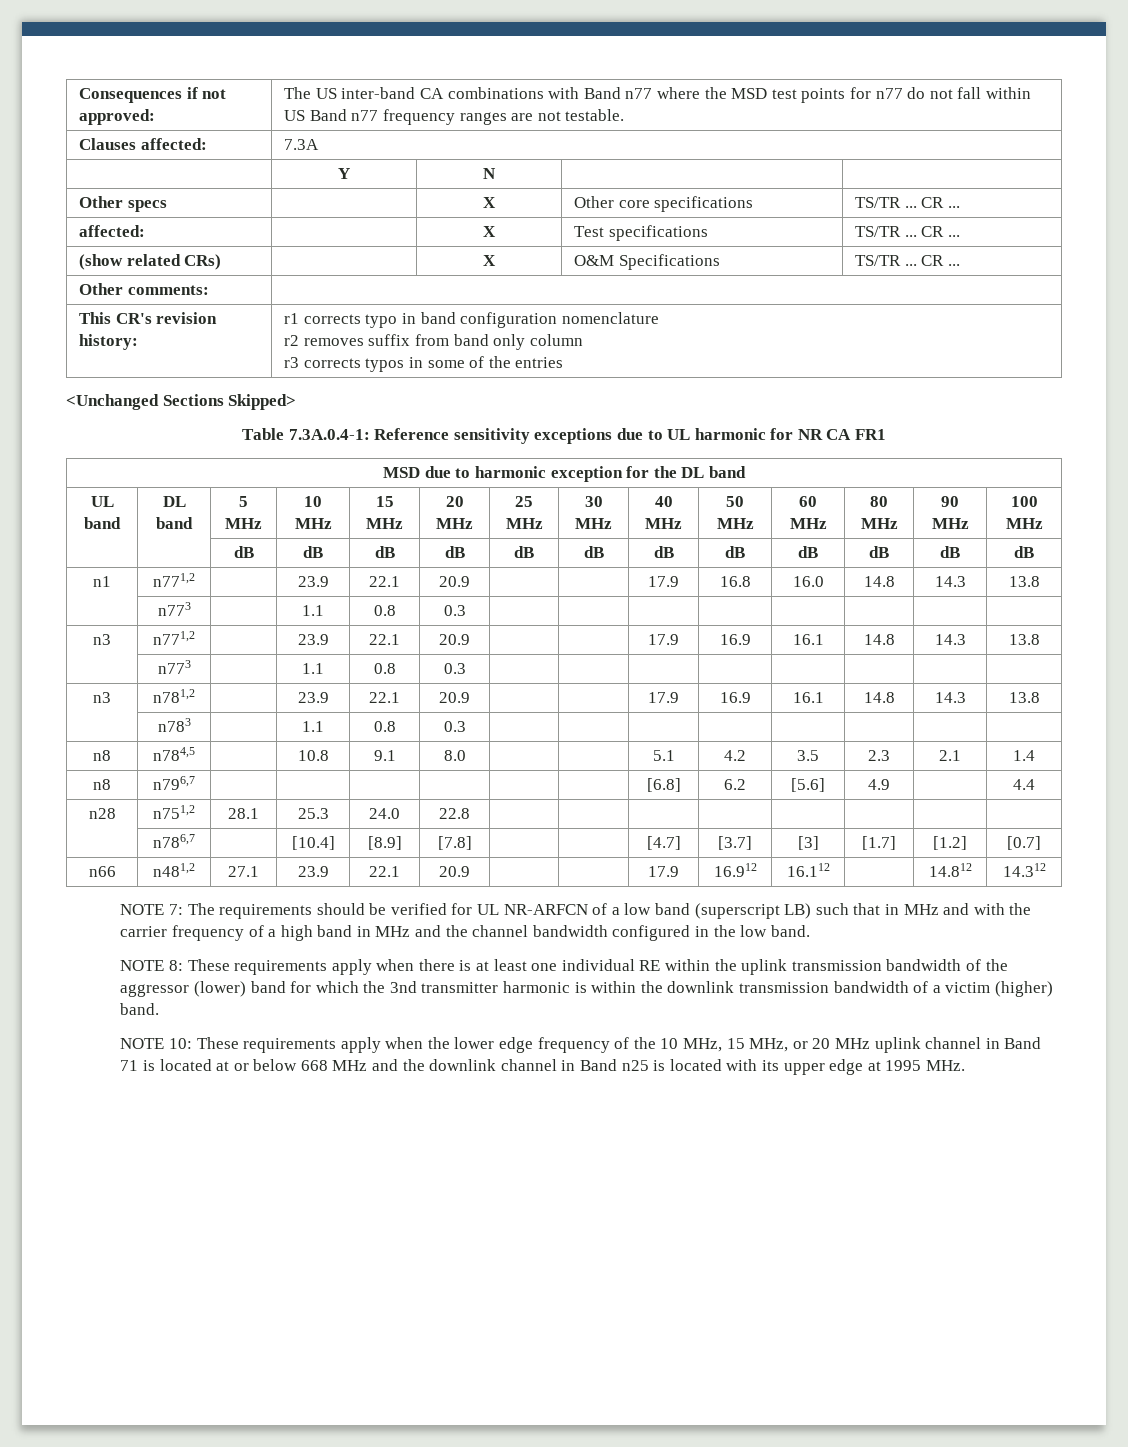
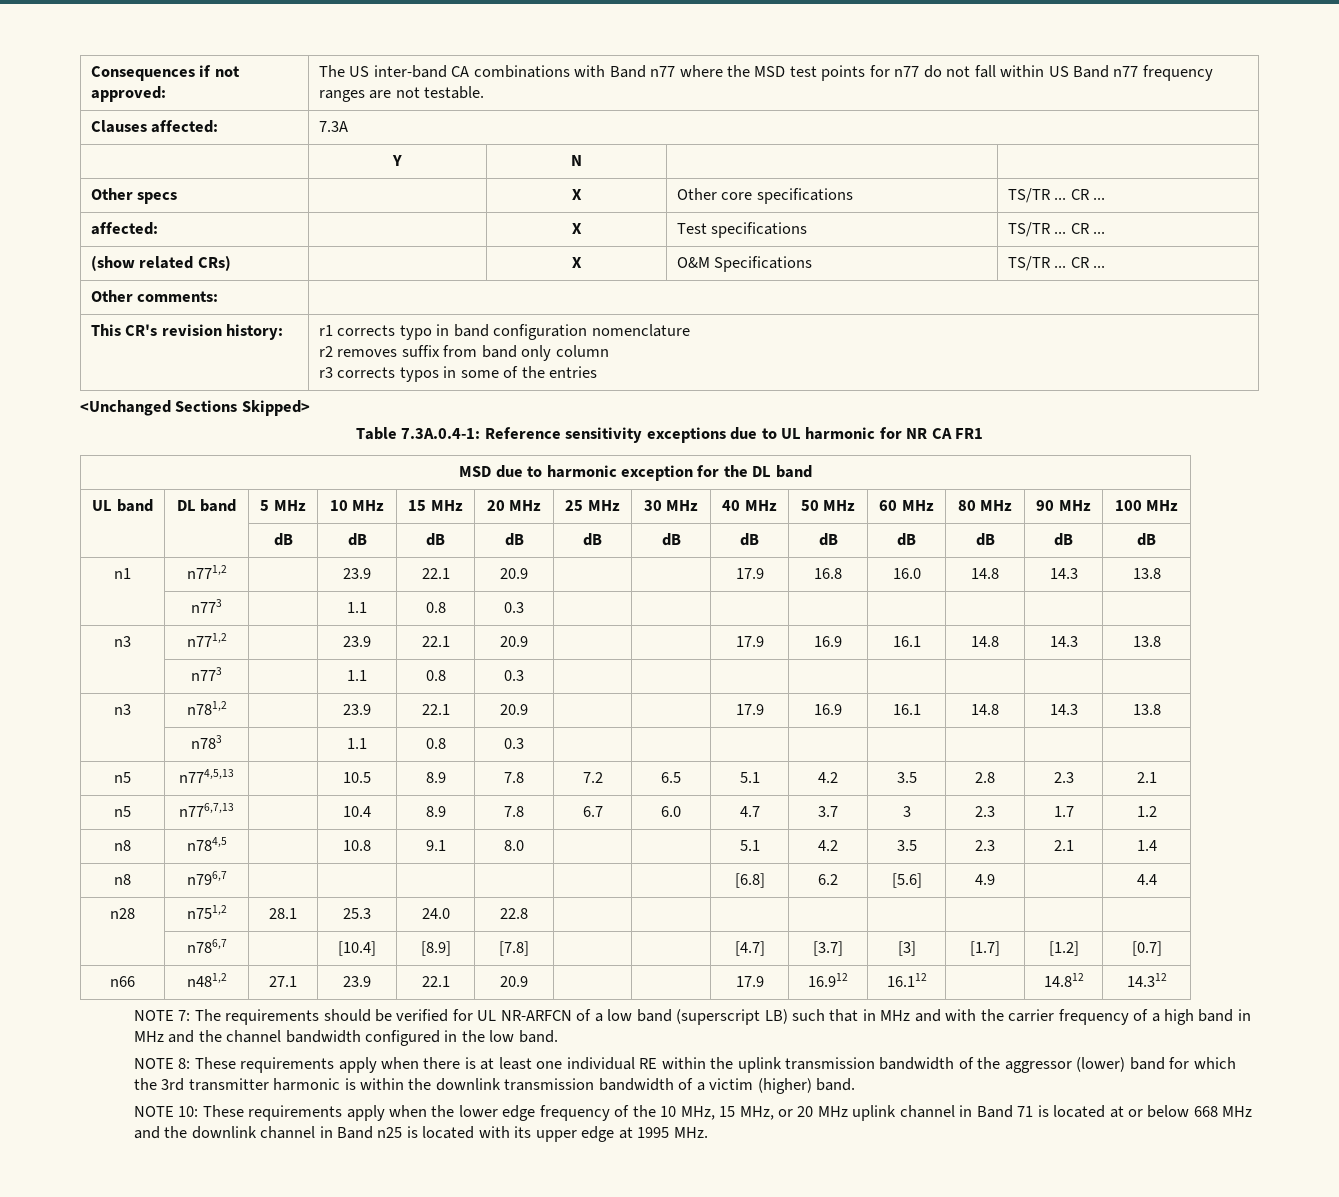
+ n5 | n774,5,13 | | 10.5 | 8.9 | 7.8 | 7.2 | 6.5 | 5.1 | 4.2 | 3.5 | 2.8 | 2.3 | 2.1
+ n5 | n776,7,13 | | 10.4 | 8.9 | 7.8 | 6.7 | 6.0 | 4.7 | 3.7 | 3 | 2.3 | 1.7 | 1.2
- NOTE 8: These requirements apply when there is at least one individual RE within the uplink transmission bandwidth of the aggressor (lower) band for which the 3nd transmitter harmonic is within the downlink transmission bandwidth of a victim (higher) band.
+ NOTE 8: These requirements apply when there is at least one individual RE within the uplink transmission bandwidth of the aggressor (lower) band for which the 3rd transmitter harmonic is within the downlink transmission bandwidth of a victim (higher) band.

